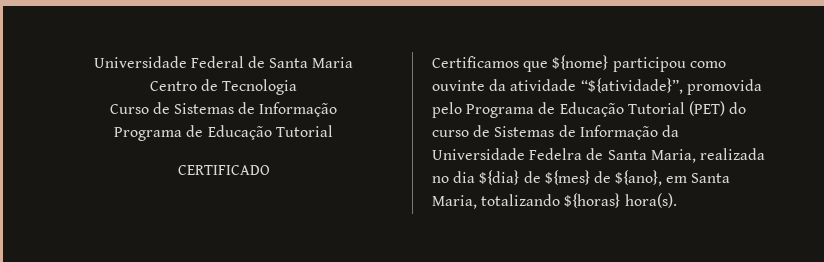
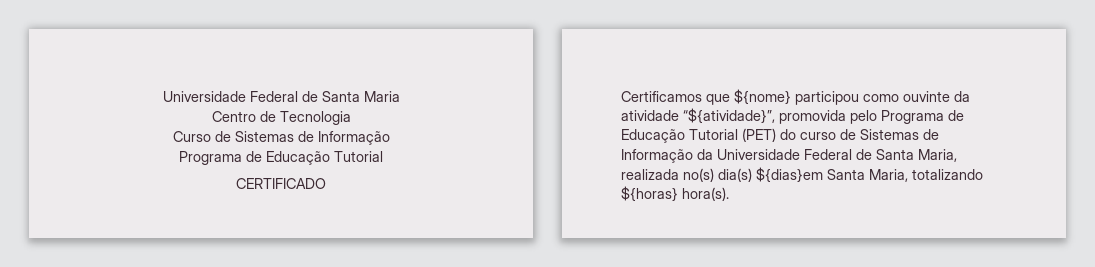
- Certificamos que ${nome} participou como ouvinte da atividade “${atividade}”, promovida pelo Programa de Educação Tutorial (PET) do curso de Sistemas de Informação da Universidade Fedelra de Santa Maria, realizada no dia ${dia} de ${mes} de ${ano}, em Santa Maria, totalizando ${horas} hora(s).
+ Certificamos que ${nome} participou como ouvinte da atividade “${atividade}”, promovida pelo Programa de Educação Tutorial (PET) do curso de Sistemas de Informação da Universidade Federal de Santa Maria, realizada no(s) dia(s) ${dias}em Santa Maria, totalizando ${horas} hora(s).

